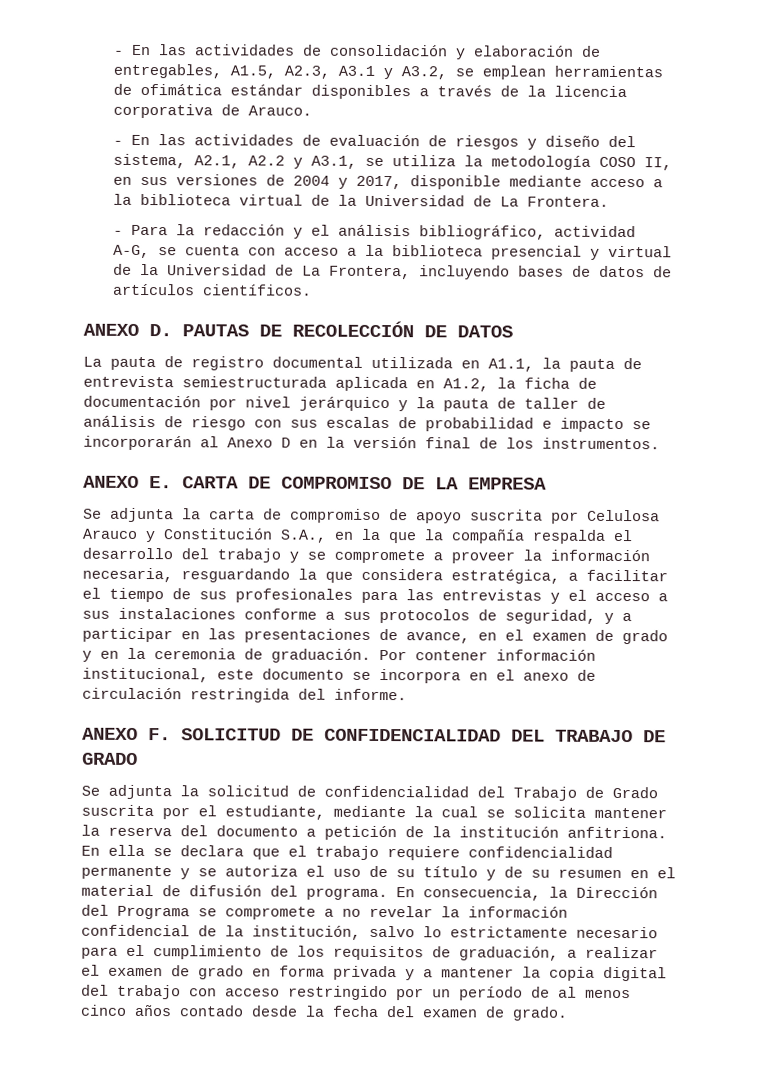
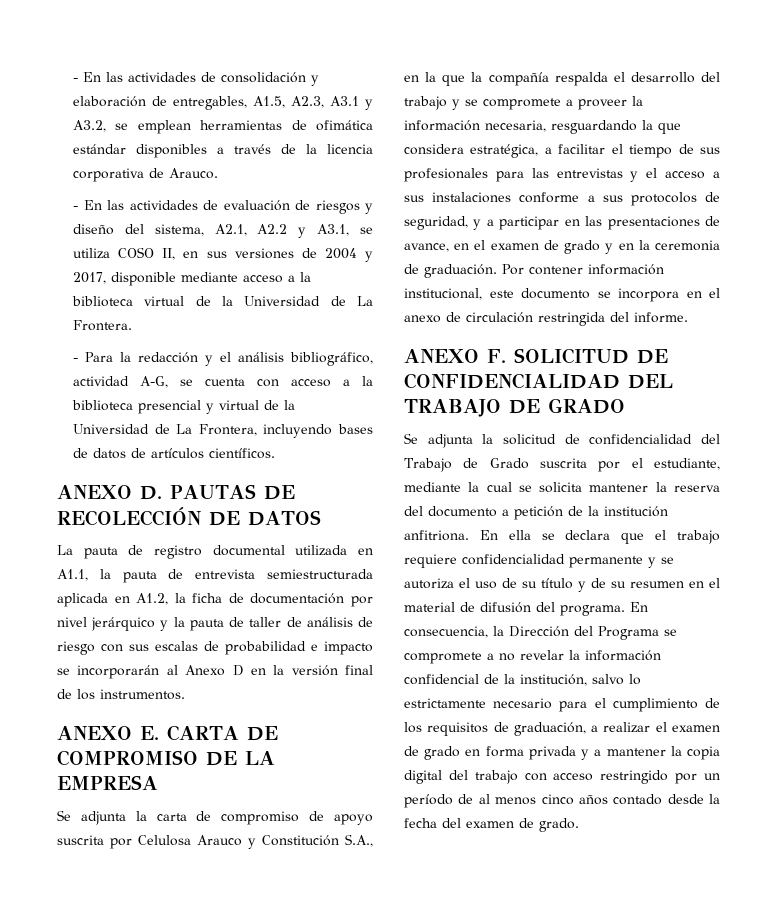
- - En las actividades de evaluación de riesgos y diseño del sistema, A2.1, A2.2 y A3.1, se utiliza la metodología COSO II, en sus versiones de 2004 y 2017, disponible mediante acceso a la biblioteca virtual de la Universidad de La Frontera.
+ - En las actividades de evaluación de riesgos y diseño del sistema, A2.1, A2.2 y A3.1, se utiliza COSO II, en sus versiones de 2004 y 2017, disponible mediante acceso a la biblioteca virtual de la Universidad de La Frontera.

